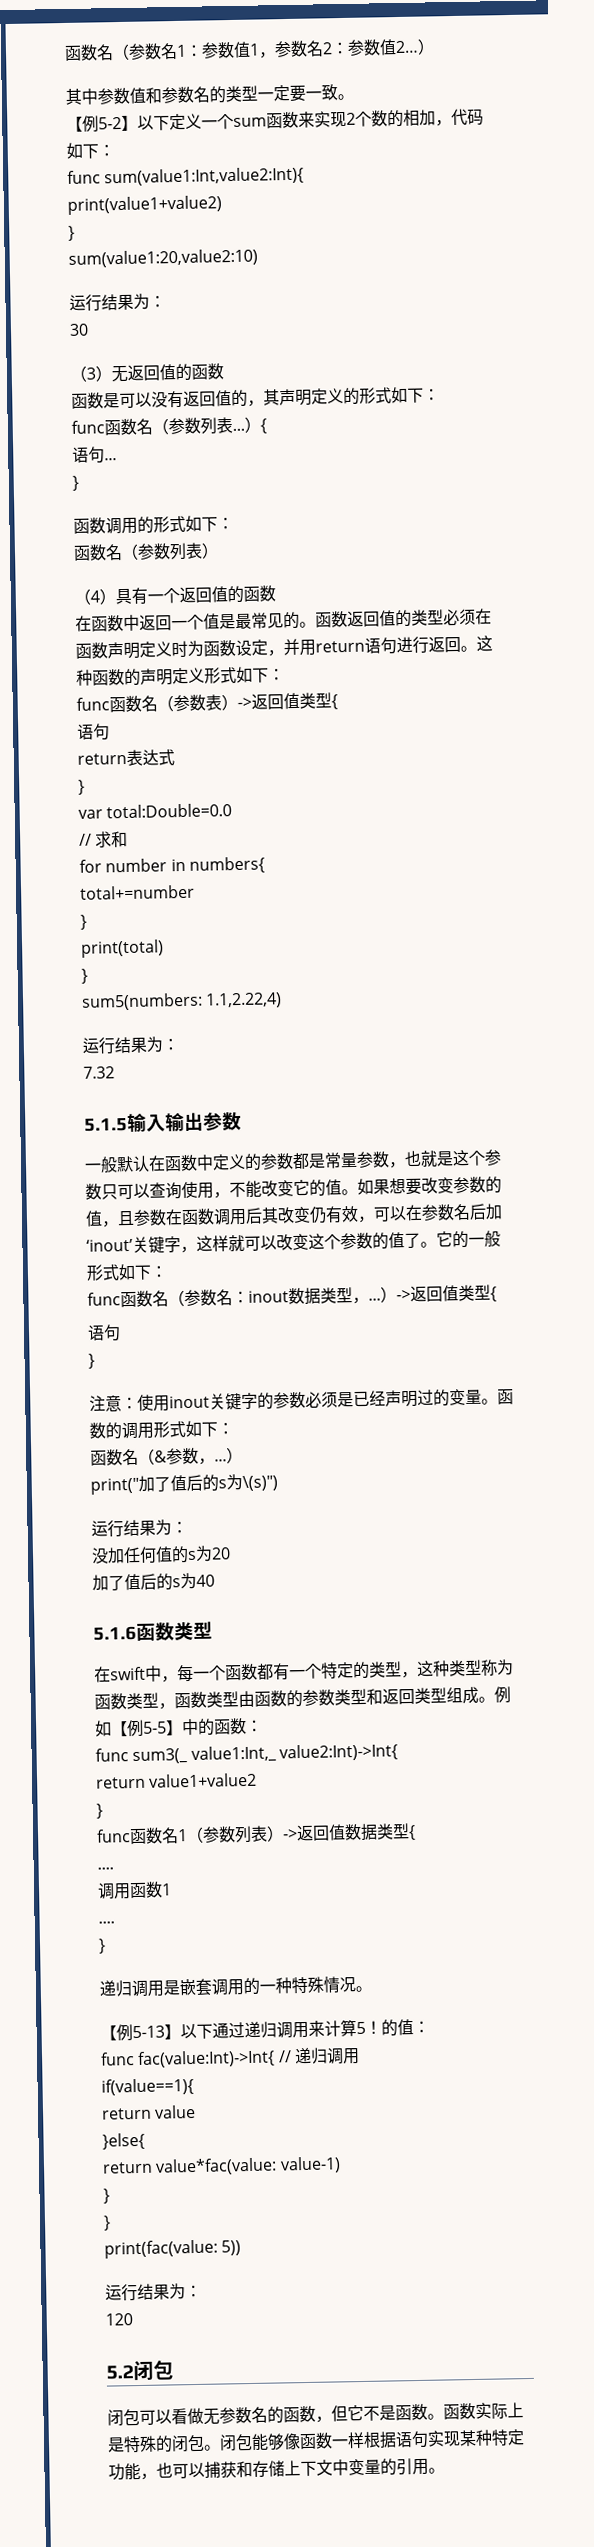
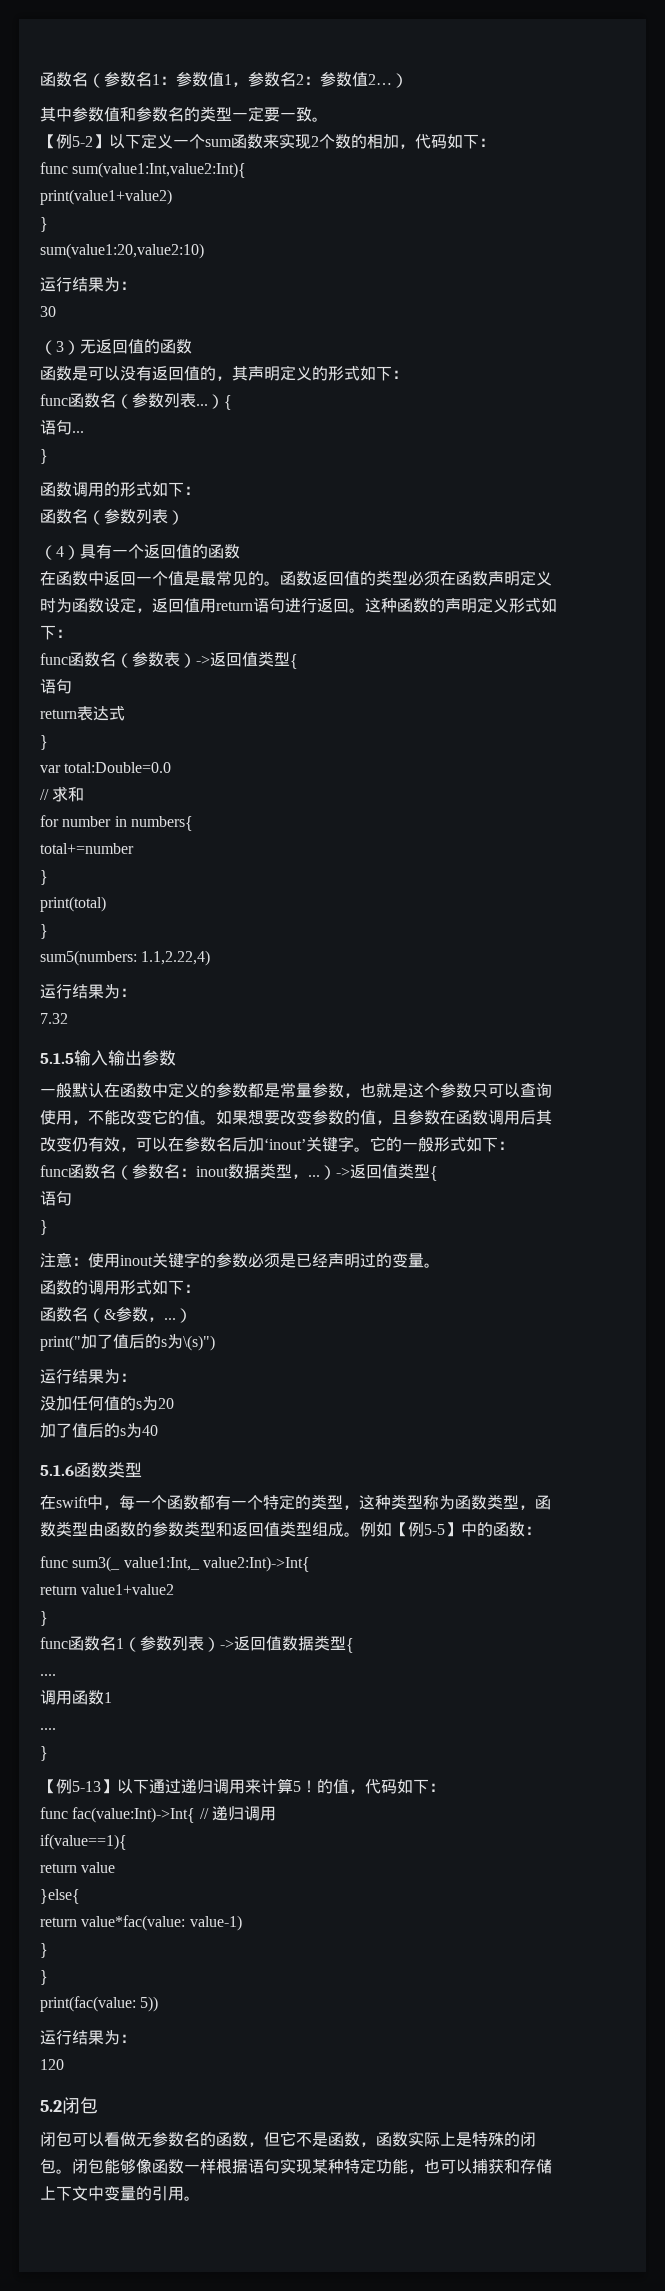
- 函数返回值的类型必须在函数声明定义时为函数设定，并用return语句进行返回。
+ 函数返回值的类型必须在函数声明定义时为函数设定，返回值用return语句进行返回。
- 如果想要改变参数的值，且参数在函数调用后其改变仍有效，可以在参数名后加‘inout’关键字，这样就可以改变这个参数的值了。
+ 如果想要改变参数的值，且参数在函数调用后其改变仍有效，可以在参数名后加‘inout’关键字。
- 注意：使用inout关键字的参数必须是已经声明过的变量。函数的调用形式如下：
+ 注意：使用inout关键字的参数必须是已经声明过的变量。
+ 函数的调用形式如下：
- 在swift中，每一个函数都有一个特定的类型，这种类型称为函数类型，函数类型由函数的参数类型和返回类型组成。
+ 在swift中，每一个函数都有一个特定的类型，这种类型称为函数类型，函数类型由函数的参数类型和返回值类型组成。
- 递归调用是嵌套调用的一种特殊情况。
- 的值：
+ 的值，代码如下：
- 闭包可以看做无参数名的函数，但它不是函数。函数实际上是特殊的闭包。
+ 闭包可以看做无参数名的函数，但它不是函数，函数实际上是特殊的闭包。

